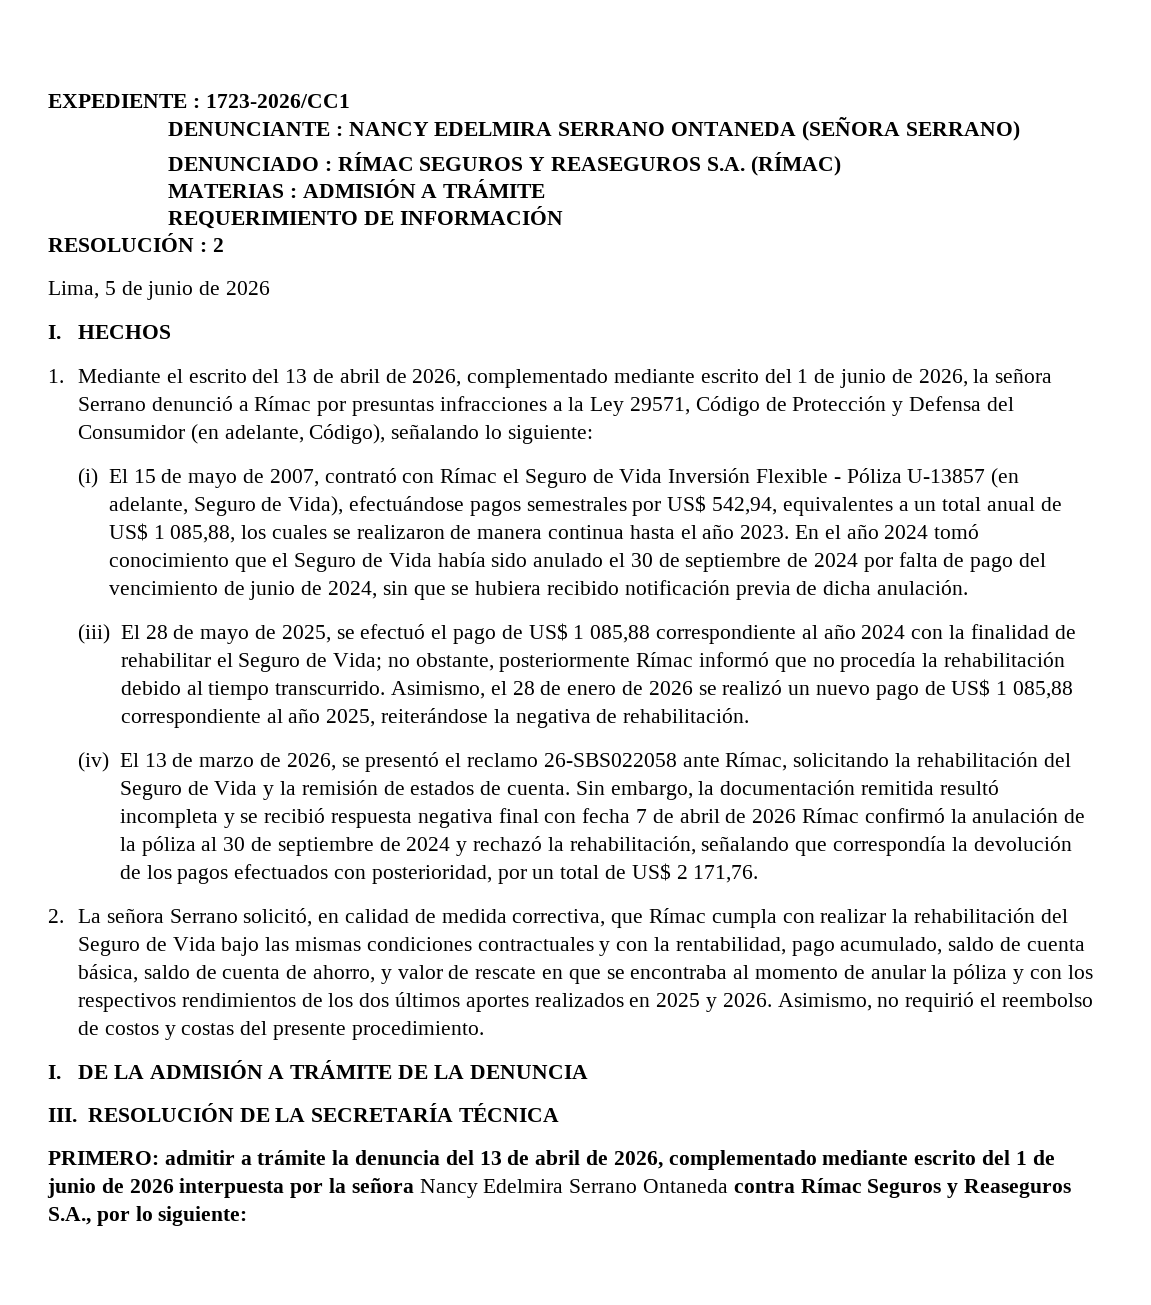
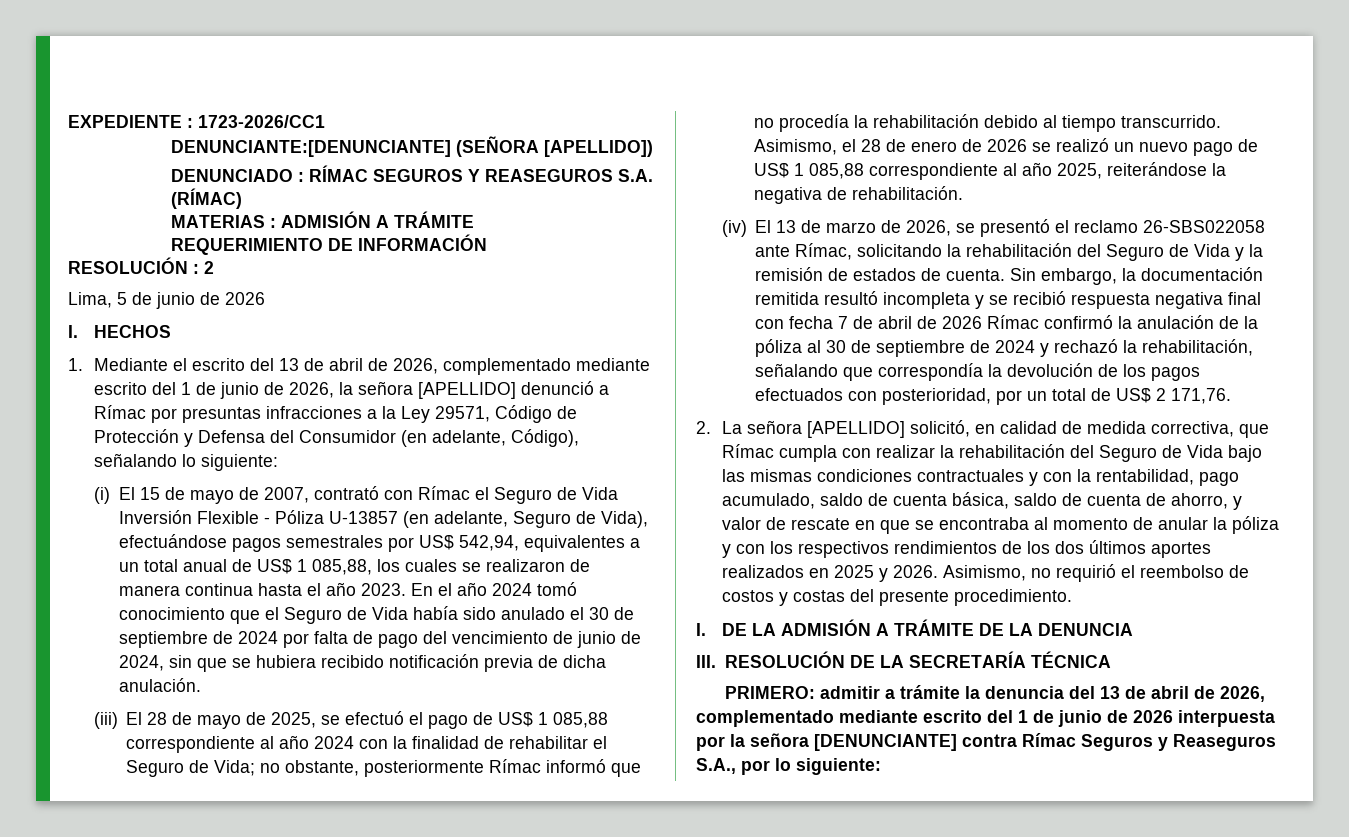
- DENUNCIANTE : NANCY EDELMIRA SERRANO ONTANEDA (SEÑORA SERRANO)
+ DENUNCIANTE:[DENUNCIANTE] (SEÑORA [APELLIDO])
- 1. Mediante el escrito del 13 de abril de 2026, complementado mediante escrito del 1 de junio de 2026, la señora Serrano denunció a Rímac por presuntas infracciones a la Ley 29571, Código de Protección y Defensa del Consumidor (en adelante, Código), señalando lo siguiente:
+ 1. Mediante el escrito del 13 de abril de 2026, complementado mediante escrito del 1 de junio de 2026, la señora [APELLIDO] denunció a Rímac por presuntas infracciones a la Ley 29571, Código de Protección y Defensa del Consumidor (en adelante, Código), señalando lo siguiente:
- 2. La señora Serrano solicitó, en calidad de medida correctiva, que Rímac cumpla con realizar la rehabilitación del Seguro de Vida bajo las mismas condiciones contractuales y con la rentabilidad, pago acumulado, saldo de cuenta básica, saldo de cuenta de ahorro, y valor de rescate en que se encontraba al momento de anular la póliza y con los respectivos rendimientos de los dos últimos aportes realizados en 2025 y 2026.
+ 2. La señora [APELLIDO] solicitó, en calidad de medida correctiva, que Rímac cumpla con realizar la rehabilitación del Seguro de Vida bajo las mismas condiciones contractuales y con la rentabilidad, pago acumulado, saldo de cuenta básica, saldo de cuenta de ahorro, y valor de rescate en que se encontraba al momento de anular la póliza y con los respectivos rendimientos de los dos últimos aportes realizados en 2025 y 2026.
- PRIMERO: admitir a trámite la denuncia del 13 de abril de 2026, complementado mediante escrito del 1 de junio de 2026 interpuesta por la señora Nancy Edelmira Serrano Ontaneda contra Rímac Seguros y Reaseguros S.A., por lo siguiente:
+ PRIMERO: admitir a trámite la denuncia del 13 de abril de 2026, complementado mediante escrito del 1 de junio de 2026 interpuesta por la señora [DENUNCIANTE] contra Rímac Seguros y Reaseguros S.A., por lo siguiente:

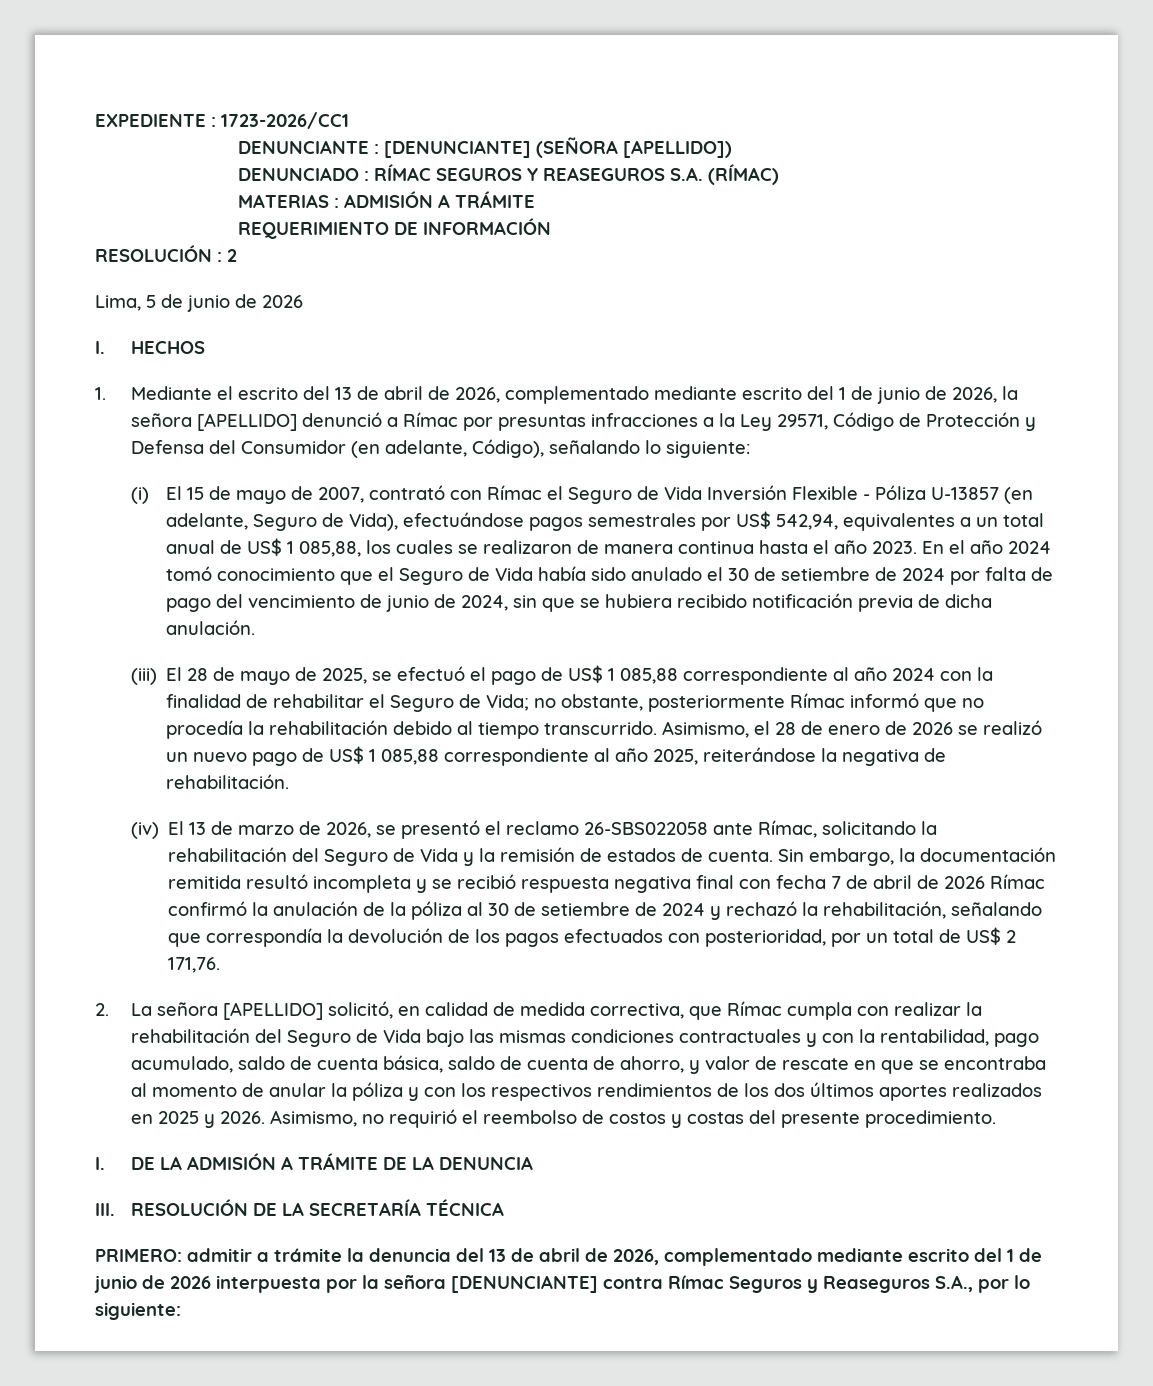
- DENUNCIANTE:[DENUNCIANTE] (SEÑORA [APELLIDO])
+ DENUNCIANTE : [DENUNCIANTE] (SEÑORA [APELLIDO])
- En el año 2024 tomó conocimiento que el Seguro de Vida había sido anulado el 30 de septiembre de 2024 por falta de pago del vencimiento de junio de 2024, sin que se hubiera recibido notificación previa de dicha anulación.
+ En el año 2024 tomó conocimiento que el Seguro de Vida había sido anulado el 30 de setiembre de 2024 por falta de pago del vencimiento de junio de 2024, sin que se hubiera recibido notificación previa de dicha anulación.
- Sin embargo, la documentación remitida resultó incompleta y se recibió respuesta negativa final con fecha 7 de abril de 2026 Rímac confirmó la anulación de la póliza al 30 de septiembre de 2024 y rechazó la rehabilitación, señalando que correspondía la devolución de los pagos efectuados con posterioridad, por un total de US$ 2 171,76.
+ Sin embargo, la documentación remitida resultó incompleta y se recibió respuesta negativa final con fecha 7 de abril de 2026 Rímac confirmó la anulación de la póliza al 30 de setiembre de 2024 y rechazó la rehabilitación, señalando que correspondía la devolución de los pagos efectuados con posterioridad, por un total de US$ 2 171,76.

